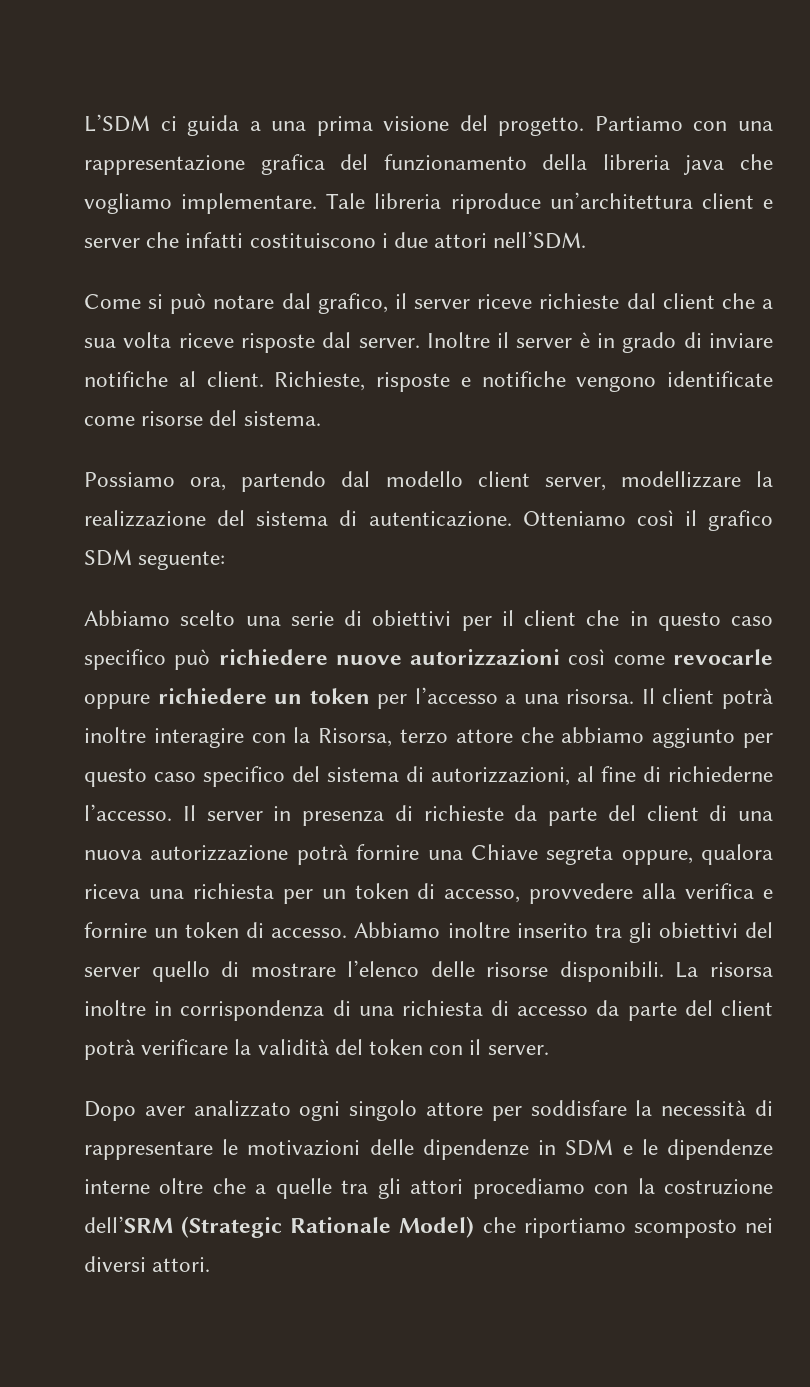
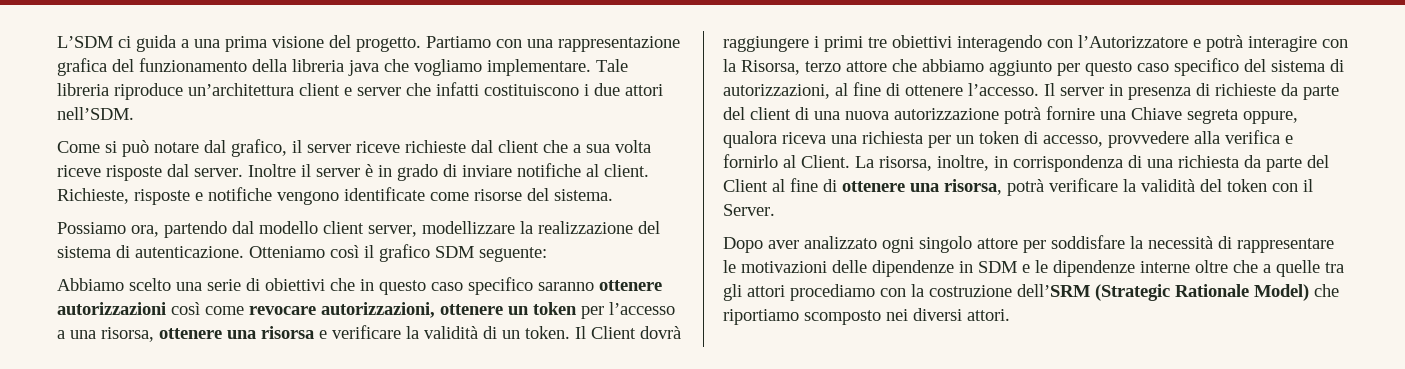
- Abbiamo scelto una serie di obiettivi per il client che in questo caso specifico può richiedere nuove autorizzazioni così come revocarle oppure richiedere un token per l’accesso a una risorsa. Il client potrà inoltre interagire con la Risorsa, terzo attore che abbiamo aggiunto per questo caso specifico del sistema di autorizzazioni, al fine di richiederne l’accesso.
+ Abbiamo scelto una serie di obiettivi che in questo caso specifico saranno ottenere autorizzazioni così come revocare autorizzazioni, ottenere un token per l’accesso a una risorsa, ottenere una risorsa e verificare la validità di un token. Il Client dovrà raggiungere i primi tre obiettivi interagendo con l’Autorizzatore e potrà interagire con la Risorsa, terzo attore che abbiamo aggiunto per questo caso specifico del sistema di autorizzazioni, al fine di ottenere l’accesso.
- Il server in presenza di richieste da parte del client di una nuova autorizzazione potrà fornire una Chiave segreta oppure, qualora riceva una richiesta per un token di accesso, provvedere alla verifica e fornire un token di accesso. Abbiamo inoltre inserito tra gli obiettivi del server quello di mostrare l’elenco delle risorse disponibili. La risorsa inoltre in corrispondenza di una richiesta di accesso da parte del client potrà verificare la validità del token con il server.
+ Il server in presenza di richieste da parte del client di una nuova autorizzazione potrà fornire una Chiave segreta oppure, qualora riceva una richiesta per un token di accesso, provvedere alla verifica e fornirlo al Client. La risorsa, inoltre, in corrispondenza di una richiesta da parte del Client al fine di ottenere una risorsa, potrà verificare la validità del token con il Server.

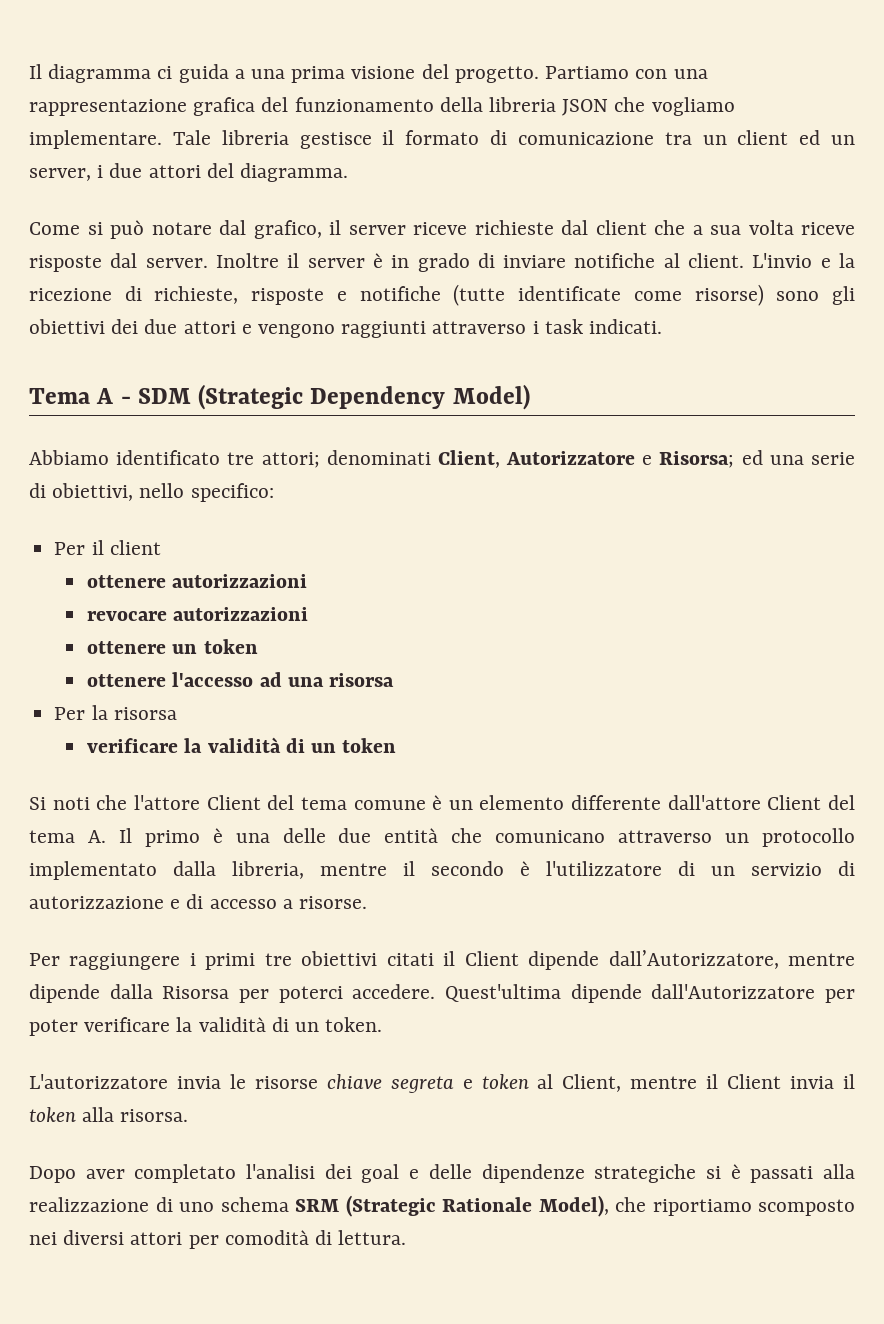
- L’SDM ci guida a una prima visione del progetto.
+ Il diagramma ci guida a una prima visione del progetto.
- Partiamo con una rappresentazione grafica del funzionamento della libreria java che vogliamo implementare.
+ Partiamo con una rappresentazione grafica del funzionamento della libreria JSON che vogliamo implementare.
- Tale libreria riproduce un’architettura client e server che infatti costituiscono i due attori nell’SDM.
+ Tale libreria gestisce il formato di comunicazione tra un client ed un server, i due attori del diagramma.
- Richieste, risposte e notifiche vengono identificate come risorse del sistema.
- Possiamo ora, partendo dal modello client server, modellizzare la realizzazione del sistema di autenticazione. Otteniamo così il grafico SDM seguente:
- Abbiamo scelto una serie di obiettivi che in questo caso specifico saranno ottenere autorizzazioni così come revocare autorizzazioni, ottenere un token per l’accesso a una risorsa, ottenere una risorsa e verificare la validità di un token. Il Client dovrà raggiungere i primi tre obiettivi interagendo con l’Autorizzatore e potrà interagire con la Risorsa, terzo attore che abbiamo aggiunto per questo caso specifico del sistema di autorizzazioni, al fine di ottenere l’accesso. Il server in presenza di richieste da parte del client di una nuova autorizzazione potrà fornire una Chiave segreta oppure, qualora riceva una richiesta per un token di accesso, provvedere alla verifica e fornirlo al Client. La risorsa, inoltre, in corrispondenza di una richiesta da parte del Client al fine di ottenere una risorsa, potrà verificare la validità del token con il Server.
- Dopo aver analizzato ogni singolo attore per soddisfare la necessità di rappresentare le motivazioni delle dipendenze in SDM e le dipendenze interne oltre che a quelle tra gli attori procediamo con la costruzione dell’SRM (Strategic Rationale Model) che riportiamo scomposto nei diversi attori.
+ L'invio e la ricezione di richieste, risposte e notifiche (tutte identificate come risorse) sono gli obiettivi dei due attori e vengono raggiunti attraverso i task indicati.
+ Tema A - SDM (Strategic Dependency Model)
+ Abbiamo identificato tre attori; denominati Client, Autorizzatore e Risorsa; ed una serie di obiettivi, nello specifico:
+ Per il client
+ ottenere autorizzazioni
+ revocare autorizzazioni
+ ottenere un token
+ ottenere l'accesso ad una risorsa
+ Per la risorsa
+ verificare la validità di un token
+ Si noti che l'attore Client del tema comune è un elemento differente dall'attore Client del tema A. Il primo è una delle due entità che comunicano attraverso un protocollo implementato dalla libreria, mentre il secondo è l'utilizzatore di un servizio di autorizzazione e di accesso a risorse.
+ Per raggiungere i primi tre obiettivi citati il Client dipende dall’Autorizzatore, mentre dipende dalla Risorsa per poterci accedere. Quest'ultima dipende dall'Autorizzatore per poter verificare la validità di un token.
+ L'autorizzatore invia le risorse chiave segreta e token al Client, mentre il Client invia il token alla risorsa.
+ Dopo aver completato l'analisi dei goal e delle dipendenze strategiche si è passati alla realizzazione di uno schema SRM (Strategic Rationale Model), che riportiamo scomposto nei diversi attori per comodità di lettura.

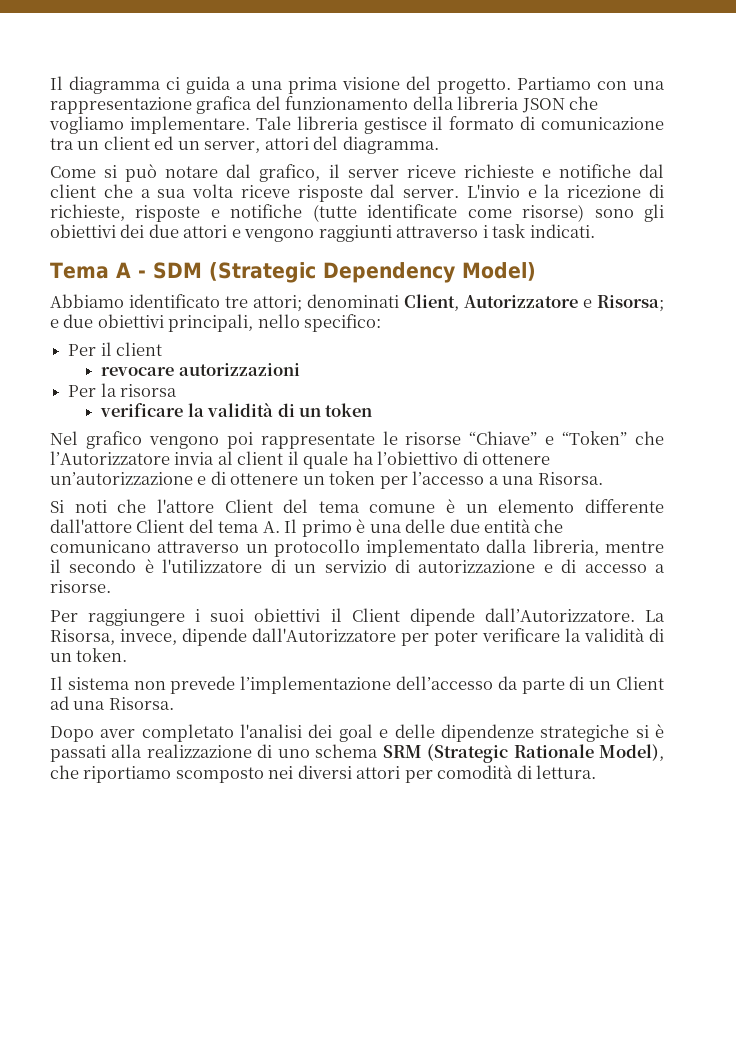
- Tale libreria gestisce il formato di comunicazione tra un client ed un server, i due attori del diagramma.
+ Tale libreria gestisce il formato di comunicazione tra un client ed un server, attori del diagramma.
- Come si può notare dal grafico, il server riceve richieste dal client che a sua volta riceve risposte dal server.
+ Come si può notare dal grafico, il server riceve richieste e notifiche dal client che a sua volta riceve risposte dal server.
- Inoltre il server è in grado di inviare notifiche al client.
- Abbiamo identificato tre attori; denominati Client, Autorizzatore e Risorsa; ed una serie di obiettivi, nello specifico:
+ Abbiamo identificato tre attori; denominati Client, Autorizzatore e Risorsa; e due obiettivi principali, nello specifico:
- ottenere autorizzazioni
- ottenere un token
- ottenere l'accesso ad una risorsa
+ Nel grafico vengono poi rappresentate le risorse “Chiave” e “Token” che l’Autorizzatore invia al client il quale ha l’obiettivo di ottenere un’autorizzazione e di ottenere un token per l’accesso a una Risorsa.
- Per raggiungere i primi tre obiettivi citati il Client dipende dall’Autorizzatore, mentre dipende dalla Risorsa per poterci accedere. Quest'ultima dipende dall'Autorizzatore per poter verificare la validità di un token.
+ Per raggiungere i suoi obiettivi il Client dipende dall’Autorizzatore. La Risorsa, invece, dipende dall'Autorizzatore per poter verificare la validità di un token.
- L'autorizzatore invia le risorse chiave segreta e token al Client, mentre il Client invia il token alla risorsa.
+ Il sistema non prevede l’implementazione dell’accesso da parte di un Client ad una Risorsa.

